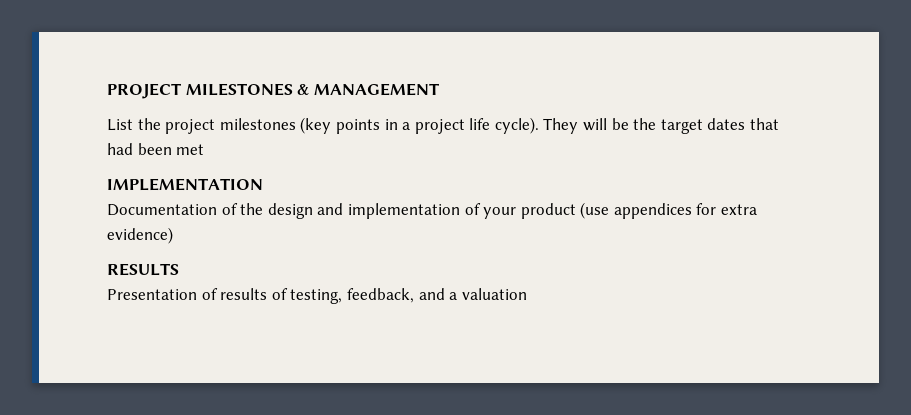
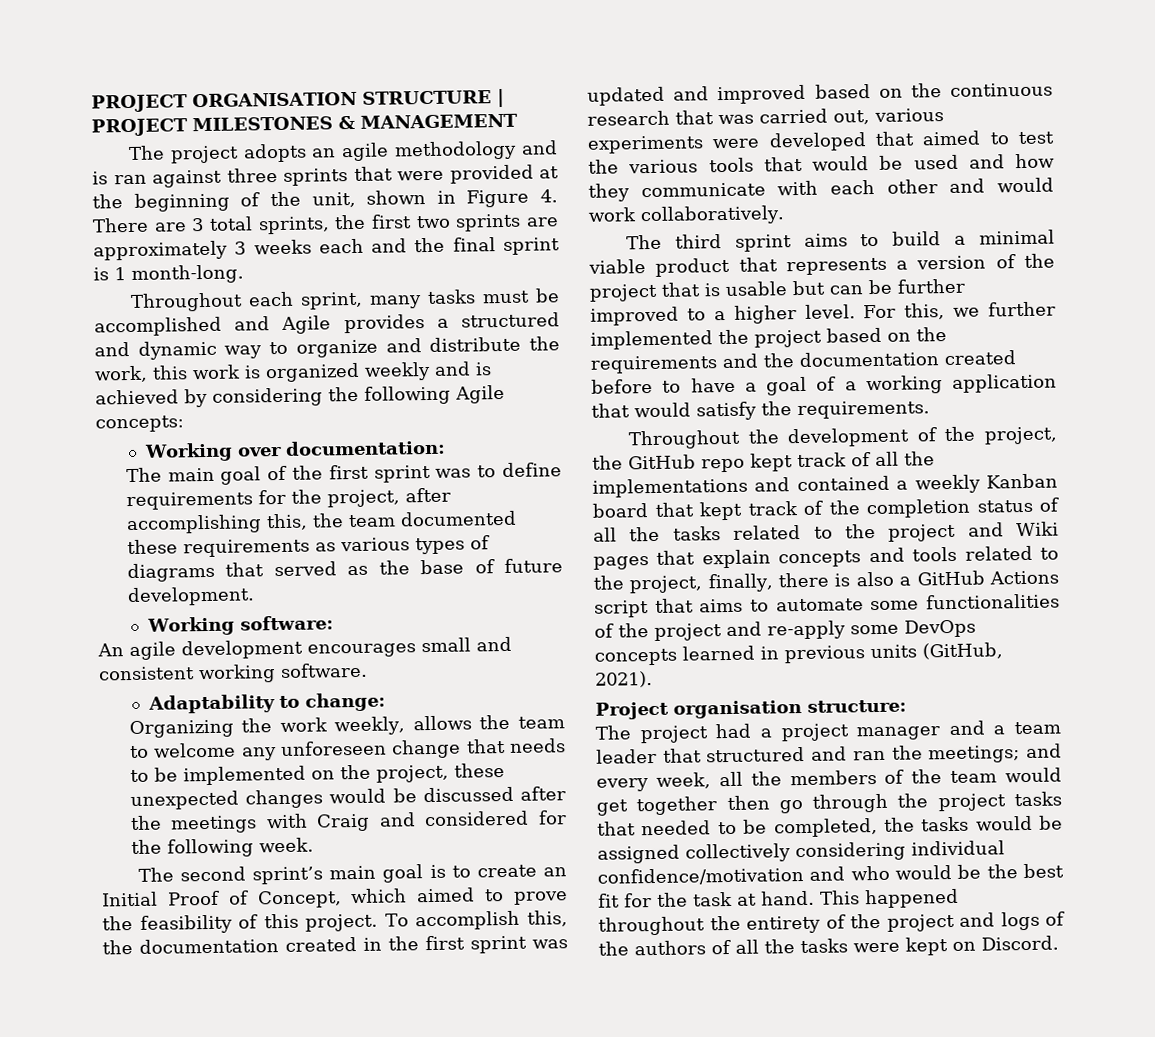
- PROJECT MILESTONES & MANAGEMENT
+ PROJECT ORGANISATION STRUCTURE | PROJECT MILESTONES & MANAGEMENT
- List the project milestones (key points in a project life cycle). They will be the target dates that had been met
- IMPLEMENTATION
- Documentation of the design and implementation of your product (use appendices for extra evidence)
- RESULTS
- Presentation of results of testing, feedback, and a valuation
+ The project adopts an agile methodology and is ran against three sprints that were provided at the beginning of the unit, shown in Figure 4. There are 3 total sprints, the first two sprints are approximately 3 weeks each and the final sprint is 1 month-long.
+ Throughout each sprint, many tasks must be accomplished and Agile provides a structured and dynamic way to organize and distribute the work, this work is organized weekly and is achieved by considering the following Agile concepts:
+ Working over documentation:
+ The main goal of the first sprint was to define requirements for the project, after accomplishing this, the team documented these requirements as various types of diagrams that served as the base of future development.
+ Working software:
+ An agile development encourages small and consistent working software.
+ Adaptability to change:
+ Organizing the work weekly, allows the team to welcome any unforeseen change that needs to be implemented on the project, these unexpected changes would be discussed after the meetings with Craig and considered for the following week.
+ The second sprint’s main goal is to create an Initial Proof of Concept, which aimed to prove the feasibility of this project. To accomplish this, the documentation created in the first sprint was updated and improved based on the continuous research that was carried out, various experiments were developed that aimed to test the various tools that would be used and how they communicate with each other and would work collaboratively.
+ The third sprint aims to build a minimal viable product that represents a version of the project that is usable but can be further improved to a higher level. For this, we further implemented the project based on the requirements and the documentation created before to have a goal of a working application that would satisfy the requirements.
+ Throughout the development of the project, the GitHub repo kept track of all the implementations and contained a weekly Kanban board that kept track of the completion status of all the tasks related to the project and Wiki pages that explain concepts and tools related to the project, finally, there is also a GitHub Actions script that aims to automate some functionalities of the project and re-apply some DevOps concepts learned in previous units (GitHub, 2021).
+ Project organisation structure:
+ The project had a project manager and a team leader that structured and ran the meetings; and every week, all the members of the team would get together then go through the project tasks that needed to be completed, the tasks would be assigned collectively considering individual confidence/motivation and who would be the best fit for the task at hand. This happened throughout the entirety of the project and logs of the authors of all the tasks were kept on Discord.

